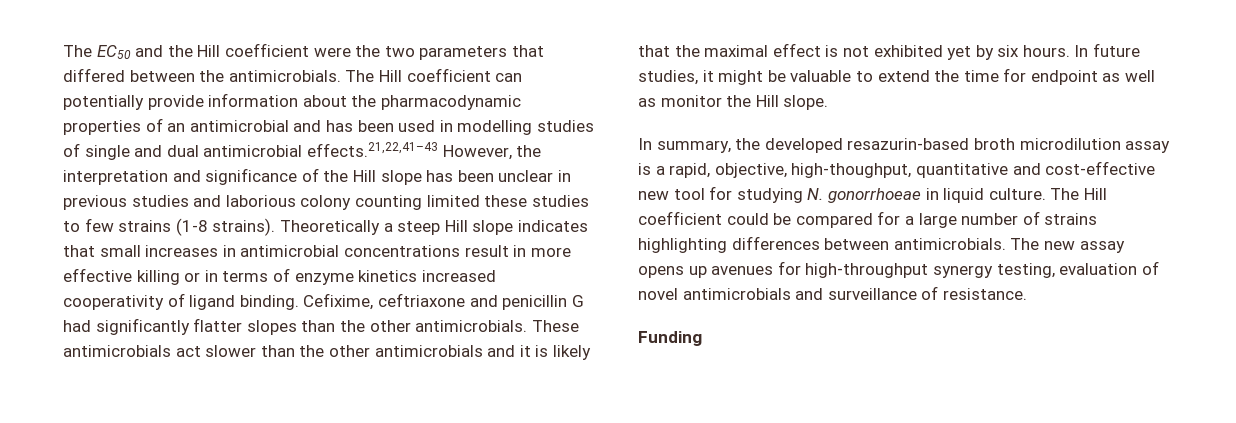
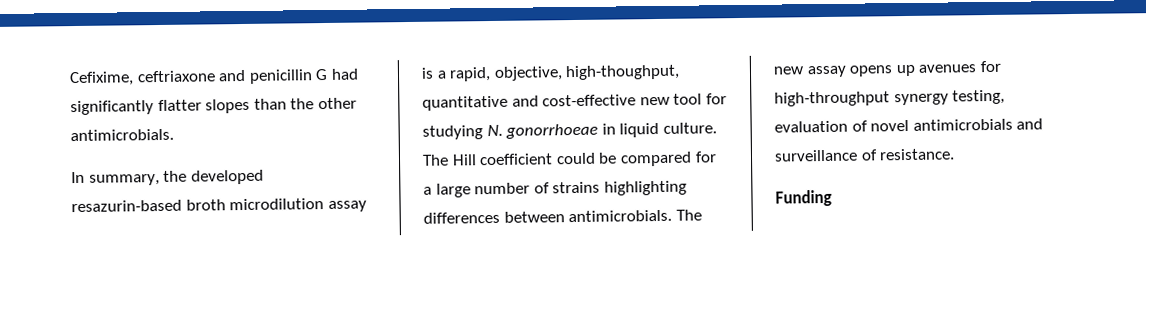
- The EC50 and the Hill coefficient were the two parameters that differed between the antimicrobials. The Hill coefficient can potentially provide information about the pharmacodynamic properties of an antimicrobial and has been used in modelling studies of single and dual antimicrobial effects.21,22,41–43 However, the interpretation and significance of the Hill slope has been unclear in previous studies and laborious colony counting limited these studies to few strains (1-8 strains). Theoretically a steep Hill slope indicates that small increases in antimicrobial concentrations result in more effective killing or in terms of enzyme kinetics increased cooperativity of ligand binding.
- These antimicrobials act slower than the other antimicrobials and it is likely that the maximal effect is not exhibited yet by six hours. In future studies, it might be valuable to extend the time for endpoint as well as monitor the Hill slope.

